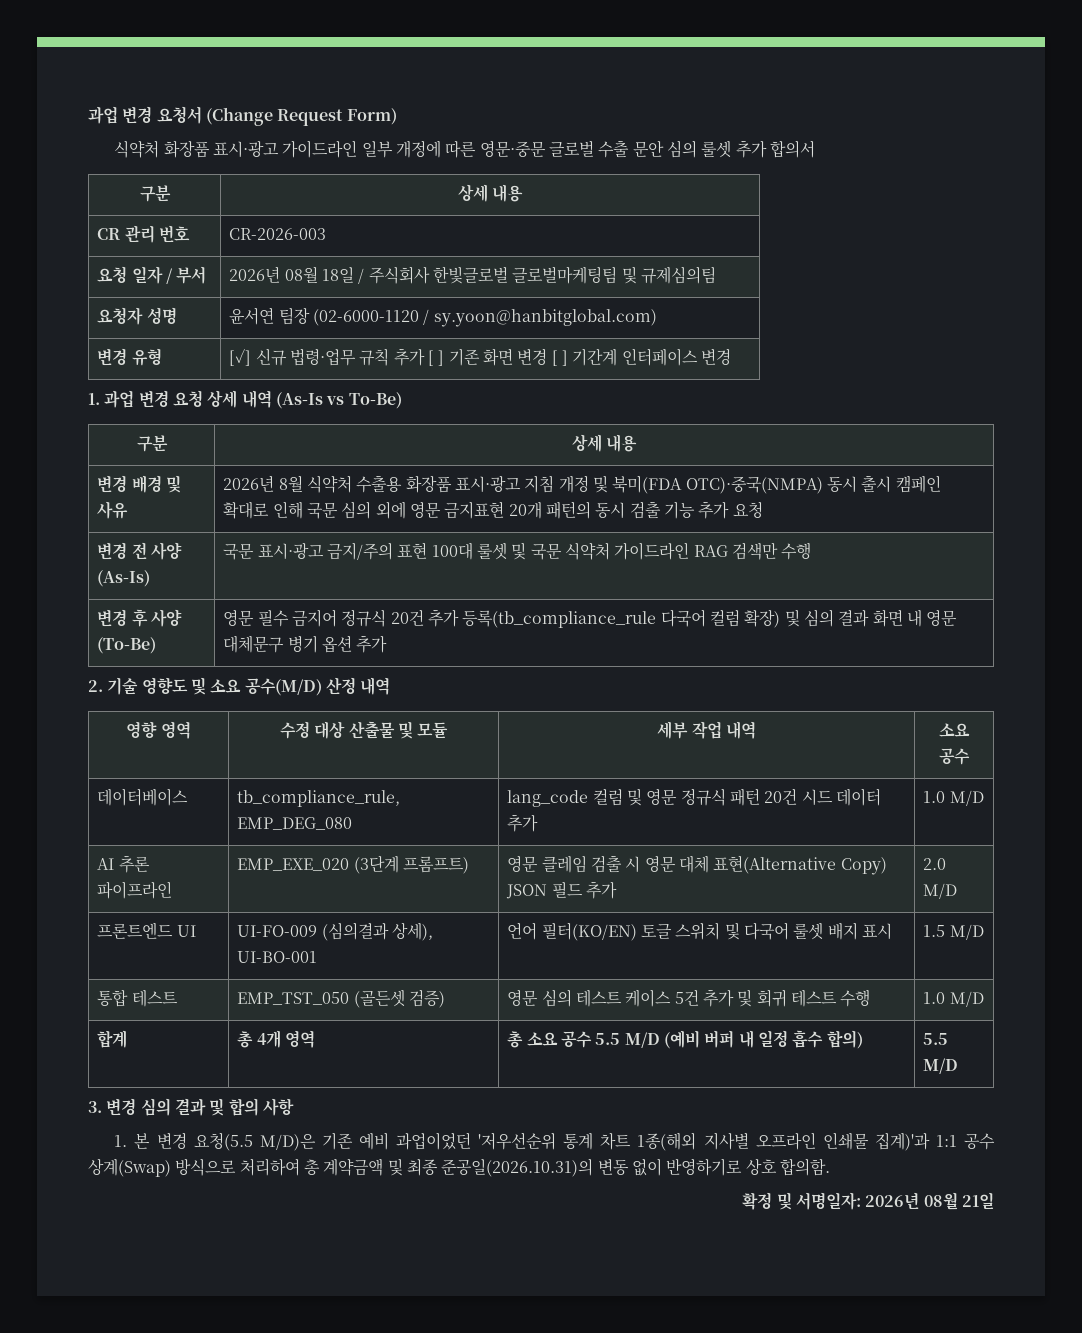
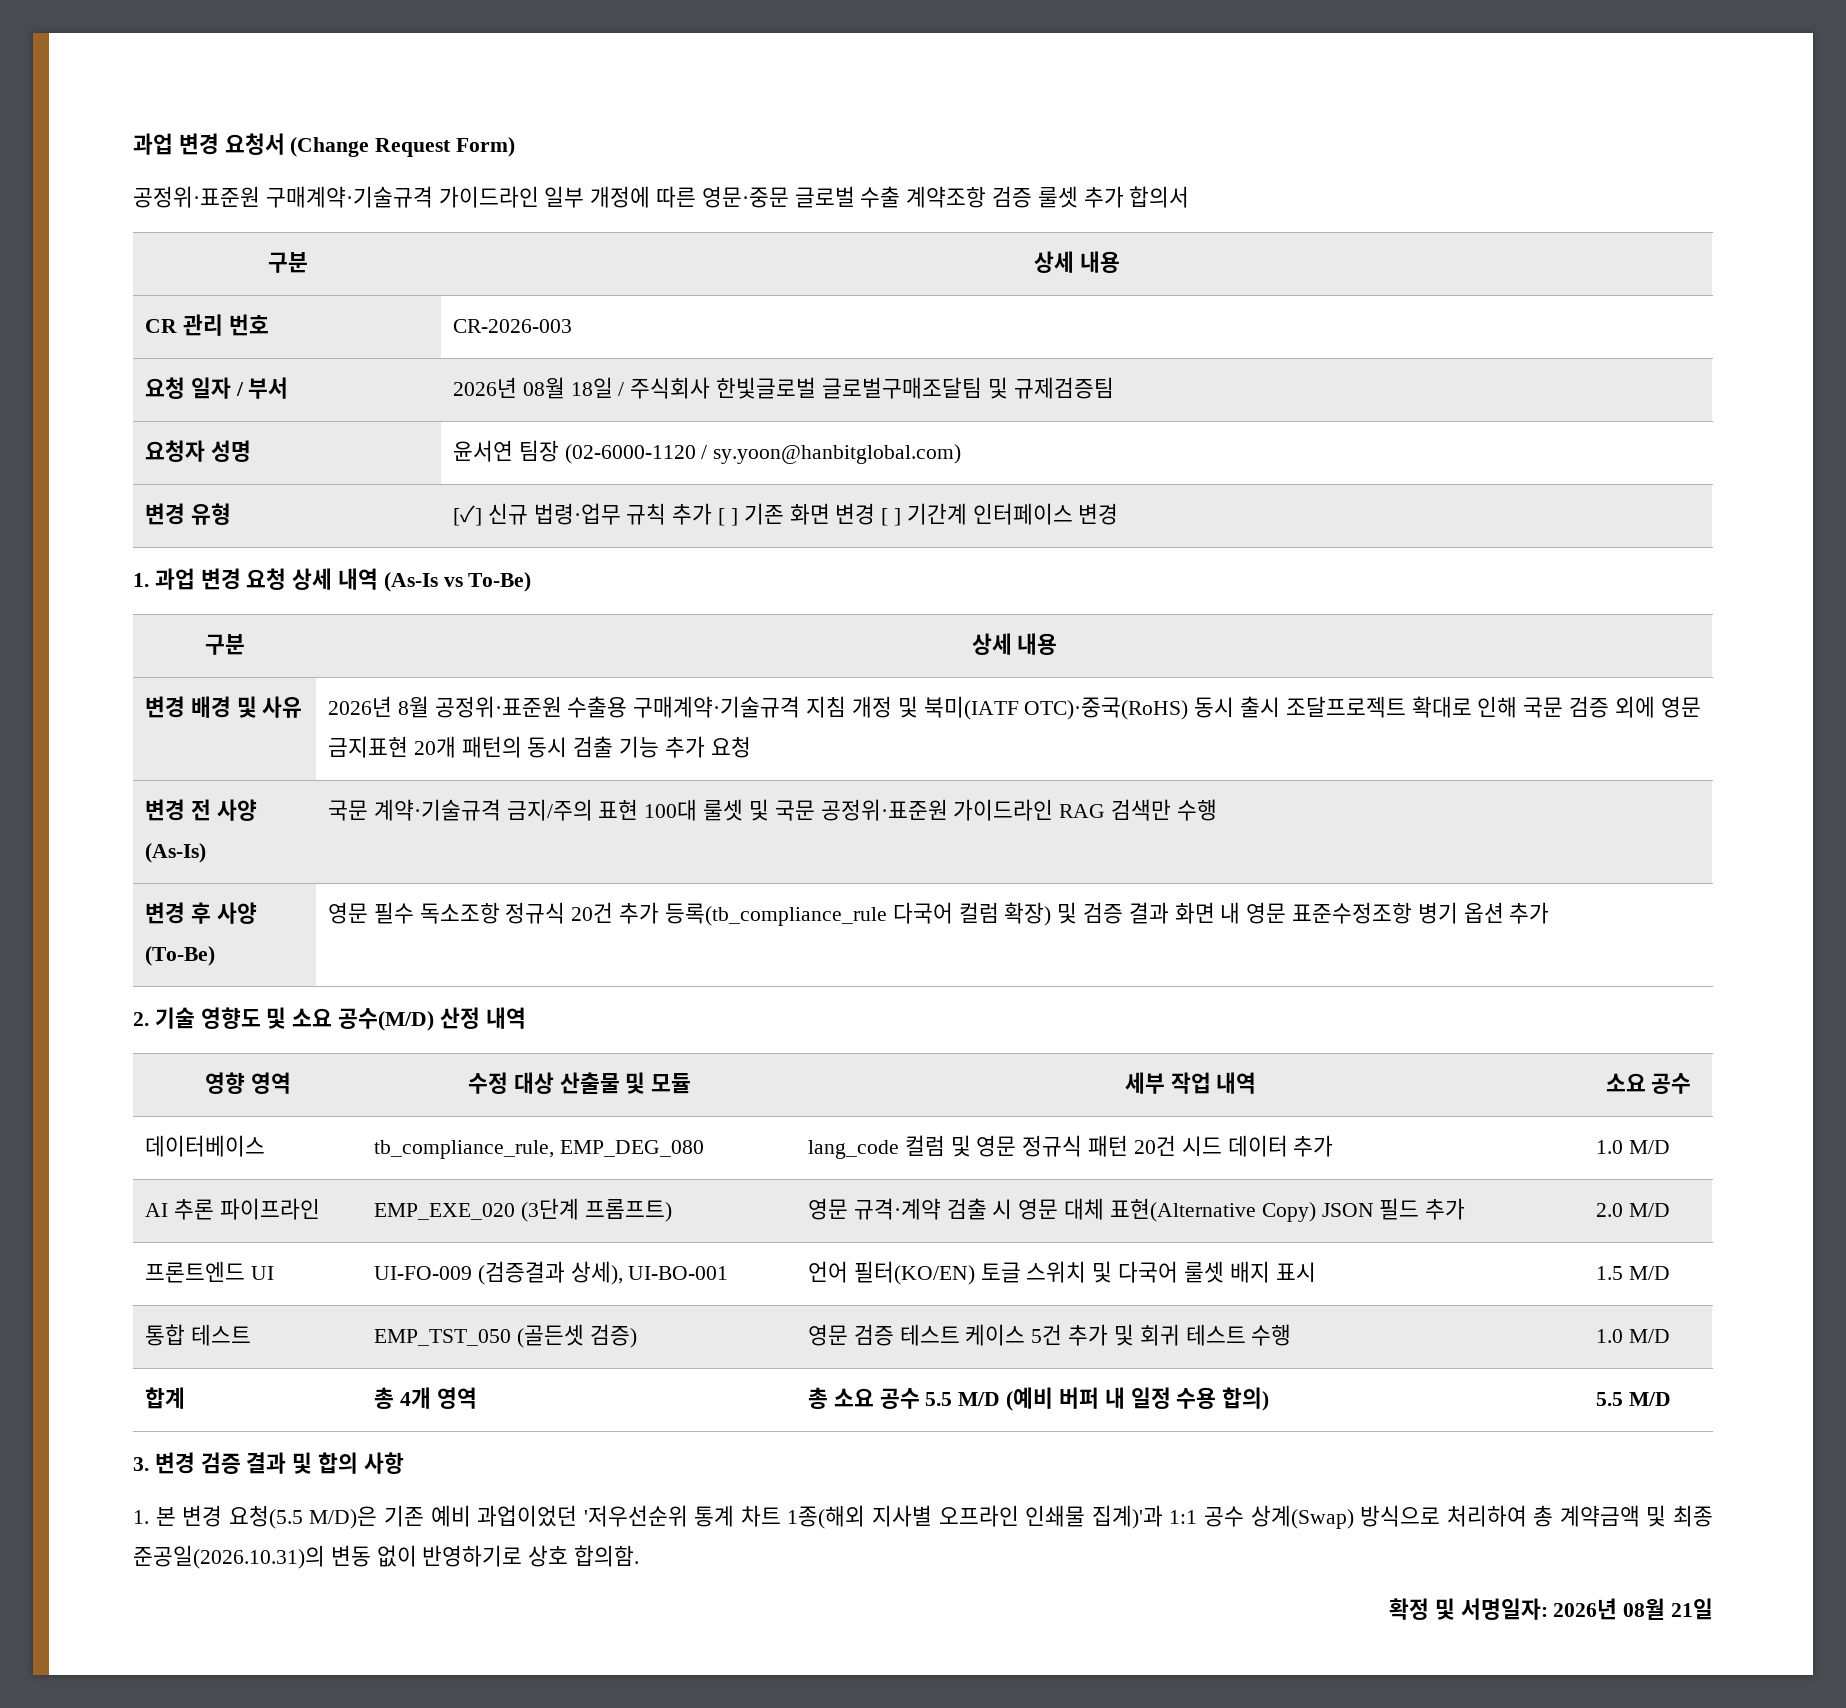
- 식약처 화장품 표시·광고 가이드라인 일부 개정에 따른 영문·중문 글로벌 수출 문안 심의 룰셋 추가 합의서
+ 공정위·표준원 구매계약·기술규격 가이드라인 일부 개정에 따른 영문·중문 글로벌 수출 계약조항 검증 룰셋 추가 합의서
- 요청 일자 / 부서 | 2026년 08월 18일 / 주식회사 한빛글로벌 글로벌마케팅팀 및 규제심의팀
+ 요청 일자 / 부서 | 2026년 08월 18일 / 주식회사 한빛글로벌 글로벌구매조달팀 및 규제검증팀
- 변경 배경 및 사유 | 2026년 8월 식약처 수출용 화장품 표시·광고 지침 개정 및 북미(FDA OTC)·중국(NMPA) 동시 출시 캠페인 확대로 인해 국문 심의 외에 영문 금지표현 20개 패턴의 동시 검출 기능 추가 요청
+ 변경 배경 및 사유 | 2026년 8월 공정위·표준원 수출용 구매계약·기술규격 지침 개정 및 북미(IATF OTC)·중국(RoHS) 동시 출시 조달프로젝트 확대로 인해 국문 검증 외에 영문 금지표현 20개 패턴의 동시 검출 기능 추가 요청
- 변경 전 사양 (As-Is) | 국문 표시·광고 금지/주의 표현 100대 룰셋 및 국문 식약처 가이드라인 RAG 검색만 수행
+ 변경 전 사양 (As-Is) | 국문 계약·기술규격 금지/주의 표현 100대 룰셋 및 국문 공정위·표준원 가이드라인 RAG 검색만 수행
- 변경 후 사양 (To-Be) | 영문 필수 금지어 정규식 20건 추가 등록(tb_compliance_rule 다국어 컬럼 확장) 및 심의 결과 화면 내 영문 대체문구 병기 옵션 추가
+ 변경 후 사양 (To-Be) | 영문 필수 독소조항 정규식 20건 추가 등록(tb_compliance_rule 다국어 컬럼 확장) 및 검증 결과 화면 내 영문 표준수정조항 병기 옵션 추가
- AI 추론 파이프라인 | EMP_EXE_020 (3단계 프롬프트) | 영문 클레임 검출 시 영문 대체 표현(Alternative Copy) JSON 필드 추가 | 2.0 M/D
+ AI 추론 파이프라인 | EMP_EXE_020 (3단계 프롬프트) | 영문 규격·계약 검출 시 영문 대체 표현(Alternative Copy) JSON 필드 추가 | 2.0 M/D
- 프론트엔드 UI | UI-FO-009 (심의결과 상세), UI-BO-001 | 언어 필터(KO/EN) 토글 스위치 및 다국어 룰셋 배지 표시 | 1.5 M/D
+ 프론트엔드 UI | UI-FO-009 (검증결과 상세), UI-BO-001 | 언어 필터(KO/EN) 토글 스위치 및 다국어 룰셋 배지 표시 | 1.5 M/D
- 통합 테스트 | EMP_TST_050 (골든셋 검증) | 영문 심의 테스트 케이스 5건 추가 및 회귀 테스트 수행 | 1.0 M/D
+ 통합 테스트 | EMP_TST_050 (골든셋 검증) | 영문 검증 테스트 케이스 5건 추가 및 회귀 테스트 수행 | 1.0 M/D
- 합계 | 총 4개 영역 | 총 소요 공수 5.5 M/D (예비 버퍼 내 일정 흡수 합의) | 5.5 M/D
+ 합계 | 총 4개 영역 | 총 소요 공수 5.5 M/D (예비 버퍼 내 일정 수용 합의) | 5.5 M/D
- 3. 변경 심의 결과 및 합의 사항
+ 3. 변경 검증 결과 및 합의 사항

